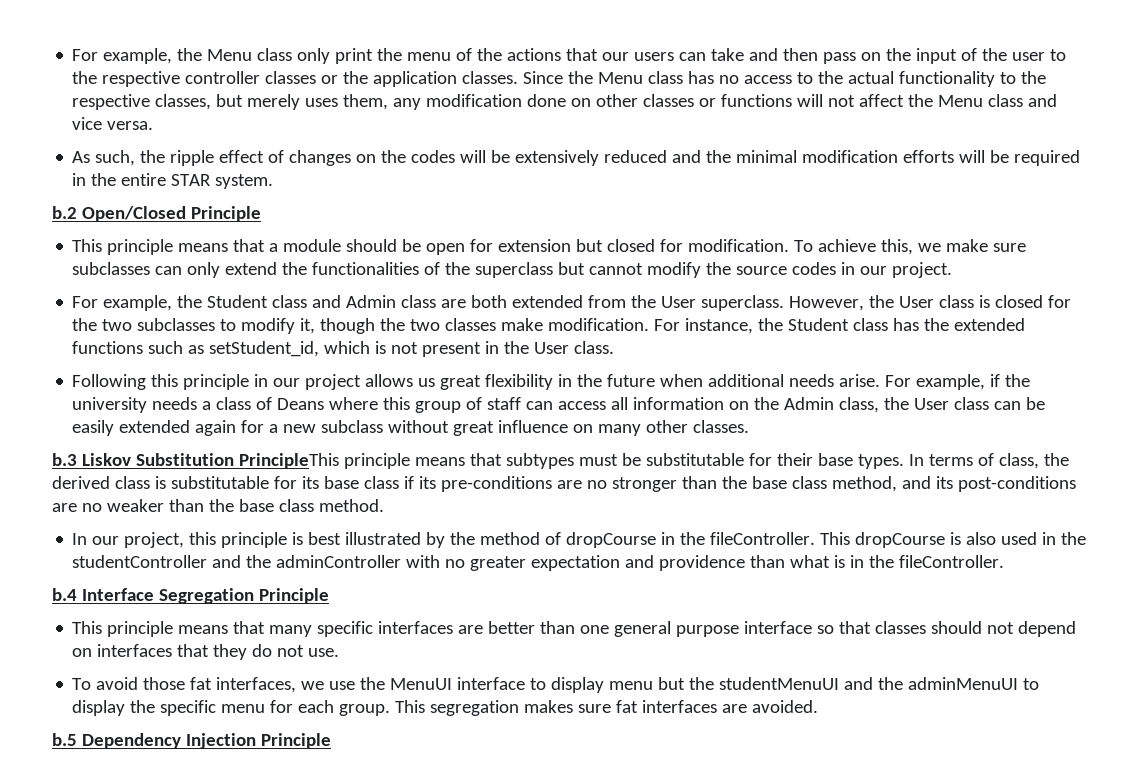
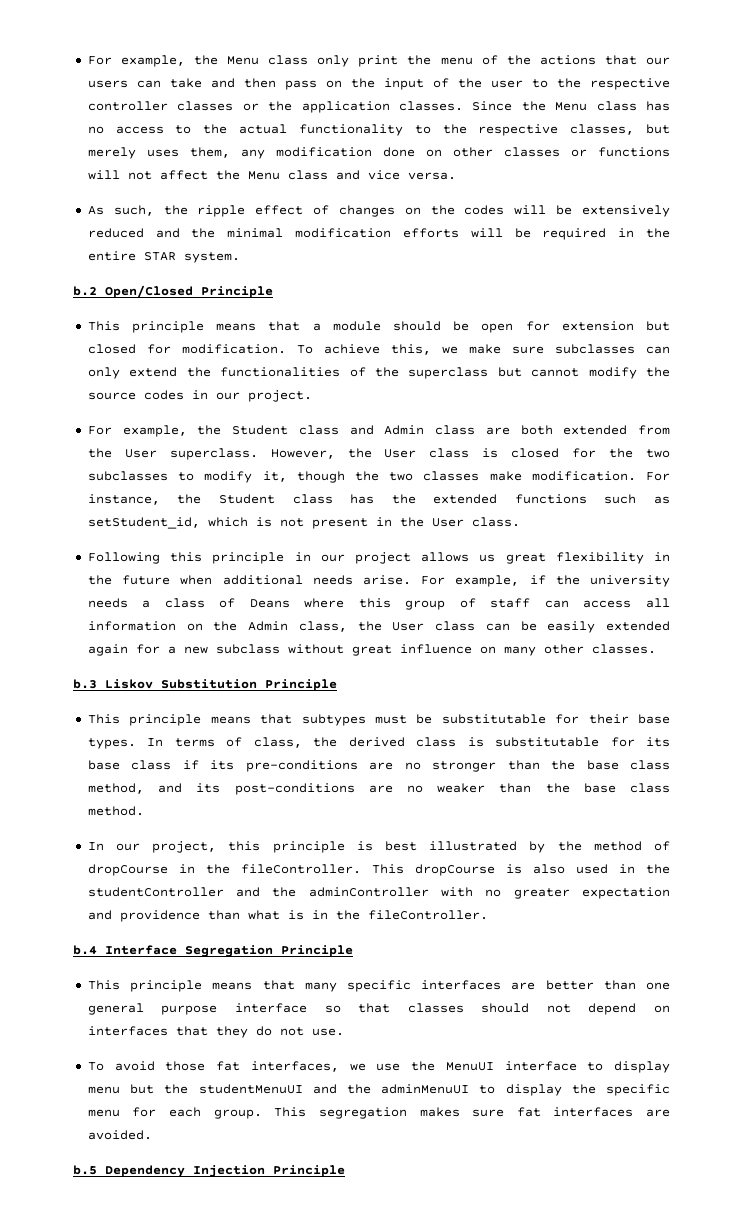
- b.3 Liskov Substitution PrincipleThis principle means that subtypes must be substitutable for their base types.
+ b.3 Liskov Substitution Principle
+ This principle means that subtypes must be substitutable for their base types.

